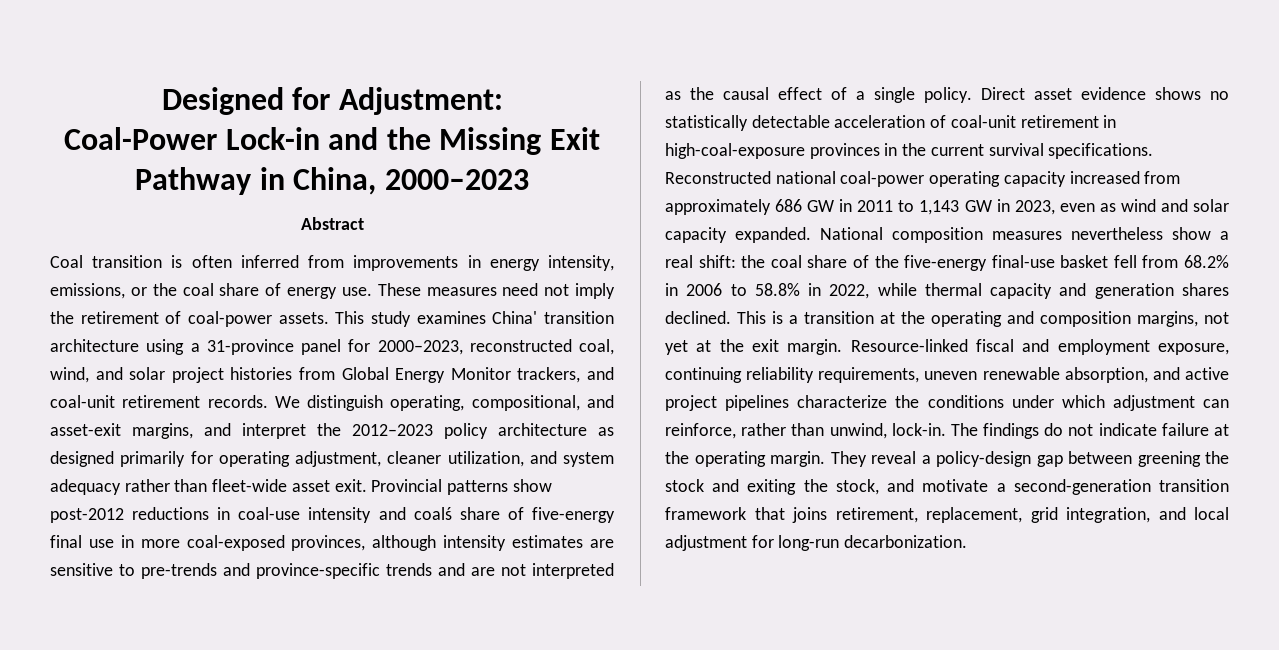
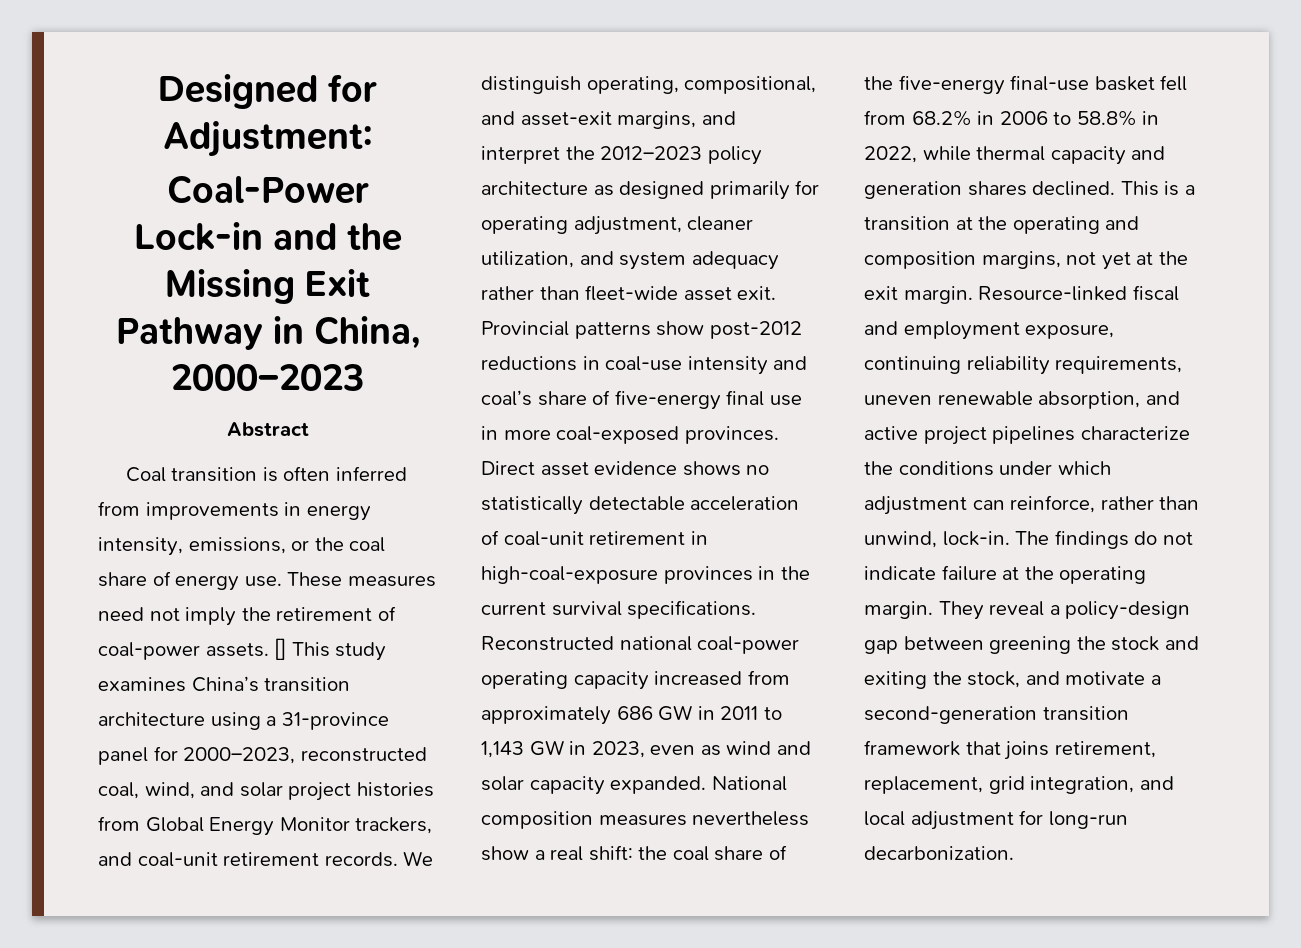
- This study examines China' transition architecture using a 31-province panel for 2000–2023, reconstructed coal, wind, and solar project histories from Global Energy Monitor trackers, and coal-unit retirement records.
+ [] This study examines China’s transition architecture using a 31-province panel for 2000–2023, reconstructed coal, wind, and solar project histories from Global Energy Monitor trackers, and coal-unit retirement records.
- Provincial patterns show post-2012 reductions in coal-use intensity and coalś share of five-energy final use in more coal-exposed provinces, although intensity estimates are sensitive to pre-trends and province-specific trends and are not interpreted as the causal effect of a single policy.
+ Provincial patterns show post-2012 reductions in coal-use intensity and coal’s share of five-energy final use in more coal-exposed provinces.

